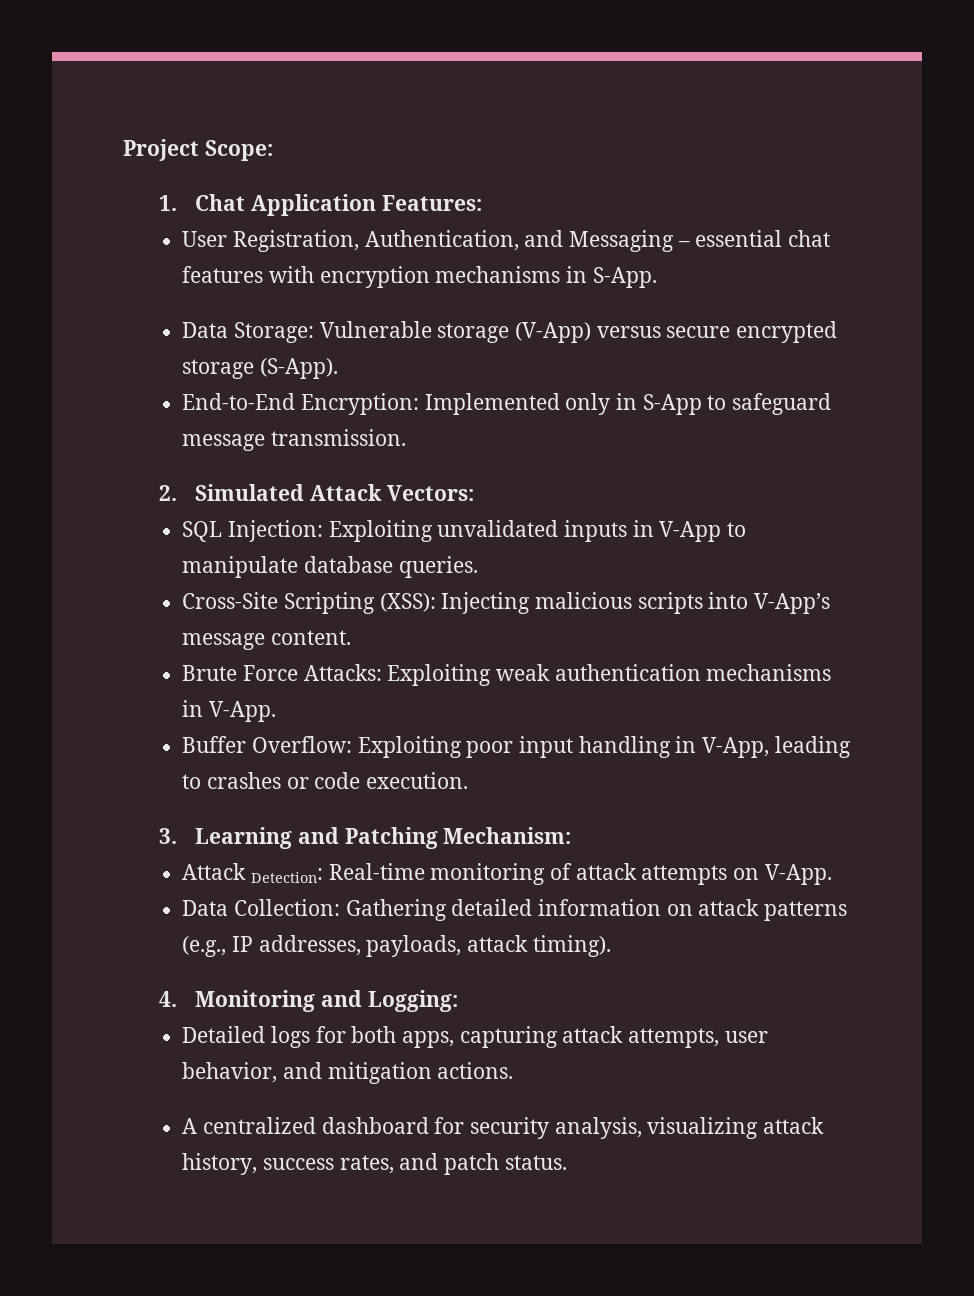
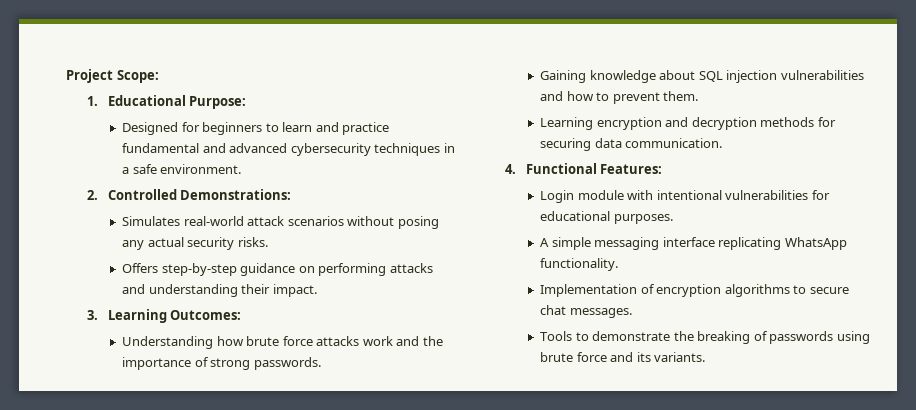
- 1. Chat Application Features:
- User Registration, Authentication, and Messaging – essential chat features with encryption mechanisms in S-App.
- Data Storage: Vulnerable storage (V-App) versus secure encrypted storage (S-App).
- End-to-End Encryption: Implemented only in S-App to safeguard message transmission.
- 2. Simulated Attack Vectors:
- SQL Injection: Exploiting unvalidated inputs in V-App to manipulate database queries.
- Cross-Site Scripting (XSS): Injecting malicious scripts into V-App’s message content.
- Brute Force Attacks: Exploiting weak authentication mechanisms in V-App.
- Buffer Overflow: Exploiting poor input handling in V-App, leading to crashes or code execution.
- 3. Learning and Patching Mechanism:
- Attack Detection: Real-time monitoring of attack attempts on V-App.
- Data Collection: Gathering detailed information on attack patterns (e.g., IP addresses, payloads, attack timing).
- 4. Monitoring and Logging:
- Detailed logs for both apps, capturing attack attempts, user behavior, and mitigation actions.
- A centralized dashboard for security analysis, visualizing attack history, success rates, and patch status.
+ 1. Educational Purpose:
+ Designed for beginners to learn and practice fundamental and advanced cybersecurity techniques in a safe environment.
+ 2. Controlled Demonstrations:
+ Simulates real-world attack scenarios without posing any actual security risks.
+ Offers step-by-step guidance on performing attacks and understanding their impact.
+ 3. Learning Outcomes:
+ Understanding how brute force attacks work and the importance of strong passwords.
+ Gaining knowledge about SQL injection vulnerabilities and how to prevent them.
+ Learning encryption and decryption methods for securing data communication.
+ 4. Functional Features:
+ Login module with intentional vulnerabilities for educational purposes.
+ A simple messaging interface replicating WhatsApp functionality.
+ Implementation of encryption algorithms to secure chat messages.
+ Tools to demonstrate the breaking of passwords using brute force and its variants.

